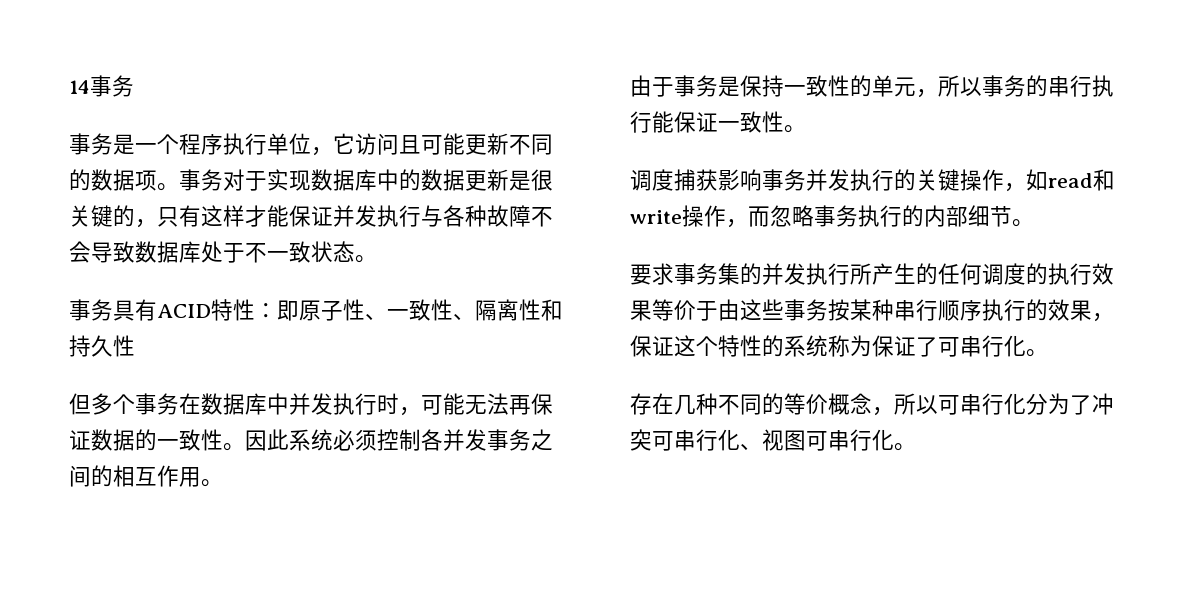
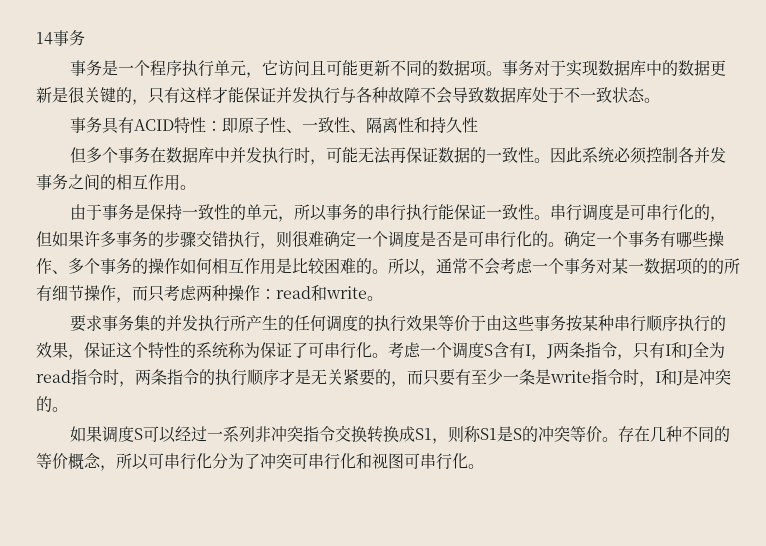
- 事务是一个程序执行单位，它访问且可能更新不同的数据项。
+ 事务是一个程序执行单元，它访问且可能更新不同的数据项。
- 由于事务是保持一致性的单元，所以事务的串行执行能保证一致性。
- 调度捕获影响事务并发执行的关键操作，如read和write操作，而忽略事务执行的内部细节。
+ 由于事务是保持一致性的单元，所以事务的串行执行能保证一致性。串行调度是可串行化的，但如果许多事务的步骤交错执行，则很难确定一个调度是否是可串行化的。确定一个事务有哪些操作、多个事务的操作如何相互作用是比较困难的。所以，通常不会考虑一个事务对某一数据项的的所有细节操作，而只考虑两种操作：read和write。
- 要求事务集的并发执行所产生的任何调度的执行效果等价于由这些事务按某种串行顺序执行的效果，保证这个特性的系统称为保证了可串行化。
- 存在几种不同的等价概念，所以可串行化分为了冲突可串行化、视图可串行化。
+ 要求事务集的并发执行所产生的任何调度的执行效果等价于由这些事务按某种串行顺序执行的效果，保证这个特性的系统称为保证了可串行化。考虑一个调度S含有I，J两条指令，只有I和J全为read指令时，两条指令的执行顺序才是无关紧要的，而只要有至少一条是write指令时，I和J是冲突的。
+ 如果调度S可以经过一系列非冲突指令交换转换成S1，则称S1是S的冲突等价。存在几种不同的等价概念，所以可串行化分为了冲突可串行化和视图可串行化。

